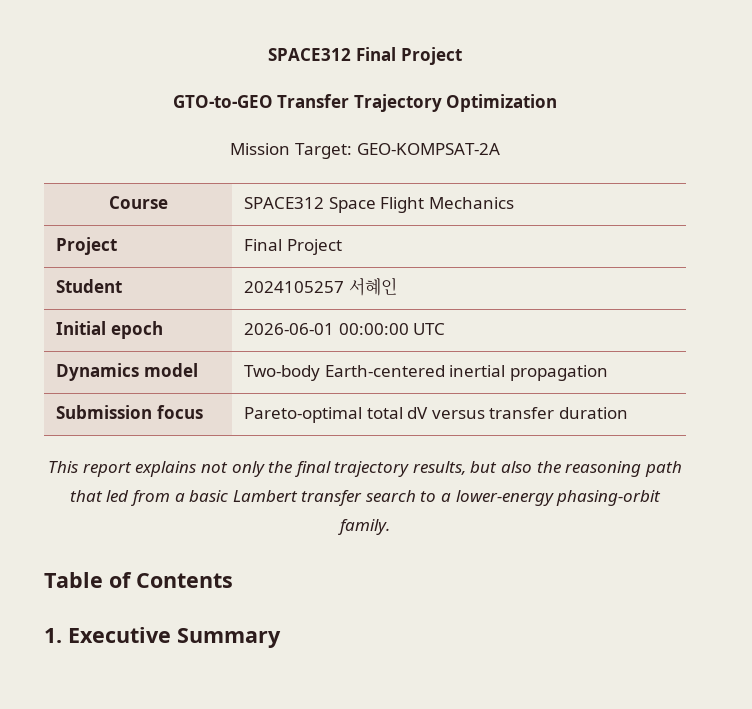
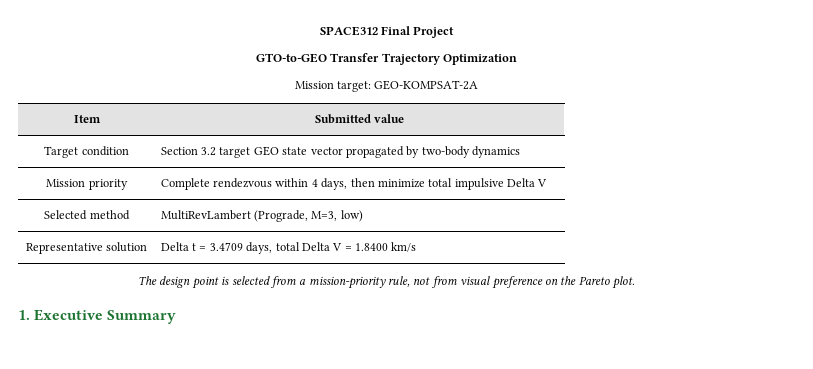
- Mission Target: GEO-KOMPSAT-2A
+ Mission target: GEO-KOMPSAT-2A
- Course | SPACE312 Space Flight Mechanics
- Project | Final Project
- Student | 2024105257 서혜인
- Initial epoch | 2026-06-01 00:00:00 UTC
- Dynamics model | Two-body Earth-centered inertial propagation
- Submission focus | Pareto-optimal total dV versus transfer duration
- This report explains not only the final trajectory results, but also the reasoning path that led from a basic Lambert transfer search to a lower-energy phasing-orbit family.
- Table of Contents
+ Item | Submitted value
+ Target condition | Section 3.2 target GEO state vector propagated by two-body dynamics
+ Mission priority | Complete rendezvous within 4 days, then minimize total impulsive Delta V
+ Selected method | MultiRevLambert (Prograde, M=3, low)
+ Representative solution | Delta t = 3.4709 days, total Delta V = 1.8400 km/s
+ The design point is selected from a mission-priority rule, not from visual preference on the Pareto plot.

